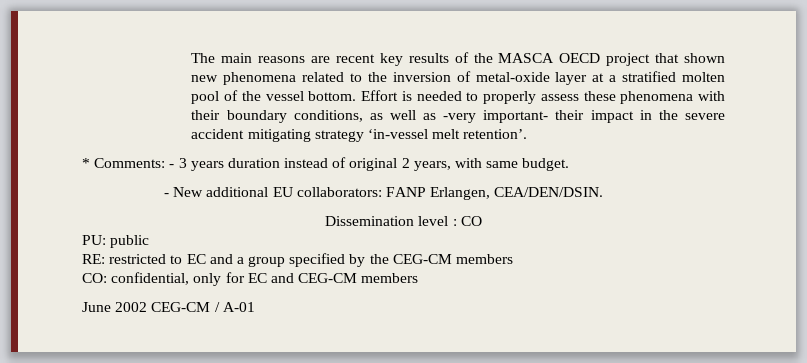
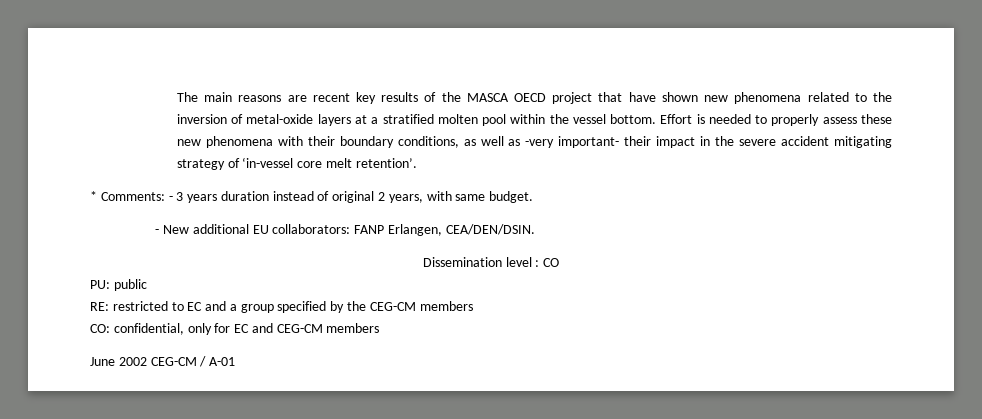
- The main reasons are recent key results of the MASCA OECD project that shown new phenomena related to the inversion of metal-oxide layer at a stratified molten pool of the vessel bottom.
+ The main reasons are recent key results of the MASCA OECD project that have shown new phenomena related to the inversion of metal-oxide layers at a stratified molten pool within the vessel bottom.
- Effort is needed to properly assess these phenomena with their boundary conditions, as well as -very important- their impact in the severe accident mitigating strategy ‘in-vessel melt retention’.
+ Effort is needed to properly assess these new phenomena with their boundary conditions, as well as -very important- their impact in the severe accident mitigating strategy of ‘in-vessel core melt retention’.

